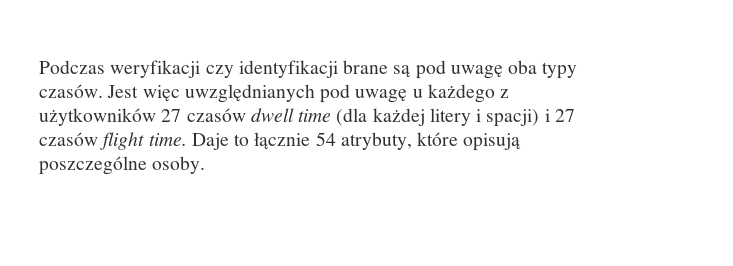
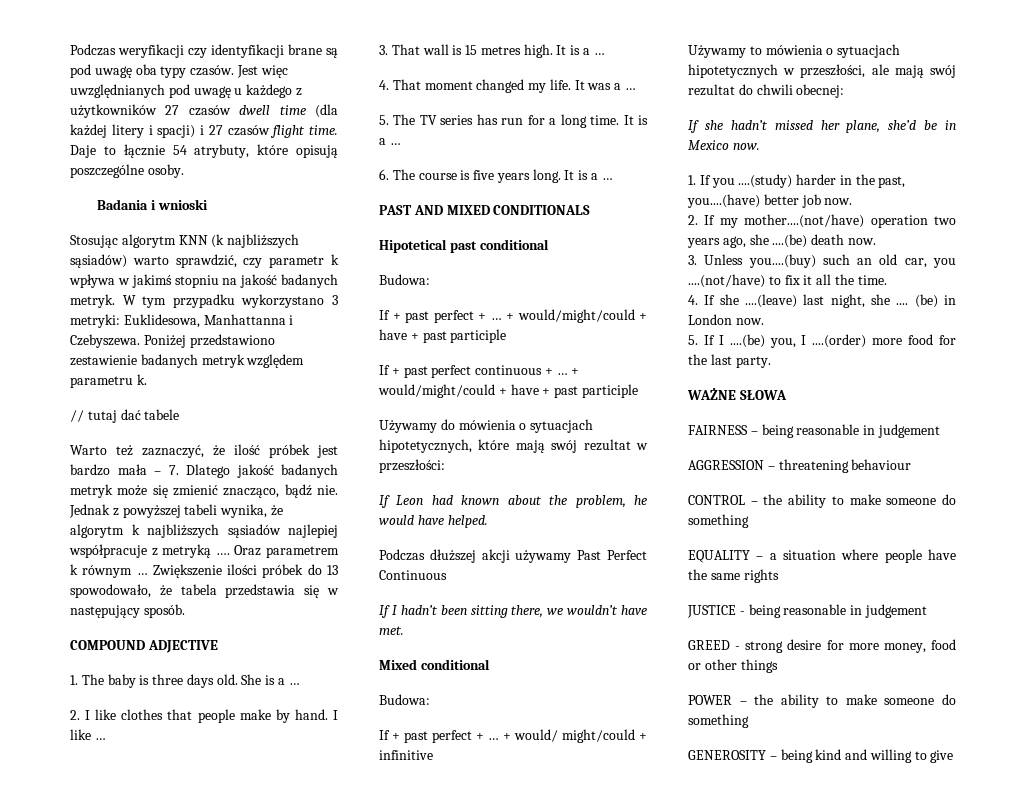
+ Badania i wnioski
+ Stosując algorytm KNN (k najbliższych sąsiadów) warto sprawdzić, czy parametr k wpływa w jakimś stopniu na jakość badanych metryk. W tym przypadku wykorzystano 3 metryki: Euklidesowa, Manhattanna i Czebyszewa. Poniżej przedstawiono zestawienie badanych metryk względem parametru k.
+ // tutaj dać tabele
+ Warto też zaznaczyć, że ilość próbek jest bardzo mała – 7. Dlatego jakość badanych metryk może się zmienić znacząco, bądź nie. Jednak z powyższej tabeli wynika, że algorytm k najbliższych sąsiadów najlepiej współpracuje z metryką …. Oraz parametrem k równym … Zwiększenie ilości próbek do 13 spowodowało, że tabela przedstawia się w następujący sposób.
+ COMPOUND ADJECTIVE
+ 1. The baby is three days old. She is a …
+ 2. I like clothes that people make by hand. I like …
+ 3. That wall is 15 metres high. It is a …
+ 4. That moment changed my life. It was a …
+ 5. The TV series has run for a long time. It is a …
+ 6. The course is five years long. It is a …
+ PAST AND MIXED CONDITIONALS
+ Hipotetical past conditional
+ Budowa:
+ If + past perfect + … + would/might/could + have + past participle
+ If + past perfect continuous + … + would/might/could + have + past participle
+ Używamy do mówienia o sytuacjach hipotetycznych, które mają swój rezultat w przeszłości:
+ If Leon had known about the problem, he would have helped.
+ Podczas dłuższej akcji używamy Past Perfect Continuous
+ If I hadn’t been sitting there, we wouldn’t have met.
+ Mixed conditional
+ Budowa:
+ If + past perfect + … + would/ might/could + infinitive
+ Używamy to mówienia o sytuacjach hipotetycznych w przeszłości, ale mają swój rezultat do chwili obecnej:
+ If she hadn’t missed her plane, she’d be in Mexico now.
+ 1. If you ....(study) harder in the past, you....(have) better job now.
+ 2. If my mother....(not/have) operation two years ago, she ....(be) death now.
+ 3. Unless you....(buy) such an old car, you ....(not/have) to fix it all the time.
+ 4. If she ....(leave) last night, she .... (be) in London now.
+ 5. If I ....(be) you, I ....(order) more food for the last party.
+ WAŻNE SŁOWA
+ FAIRNESS – being reasonable in judgement
+ AGGRESSION – threatening behaviour
+ CONTROL – the ability to make someone do something
+ EQUALITY – a situation where people have the same rights
+ JUSTICE - being reasonable in judgement
+ GREED - strong desire for more money, food or other things
+ POWER – the ability to make someone do something
+ GENEROSITY – being kind and willing to give

